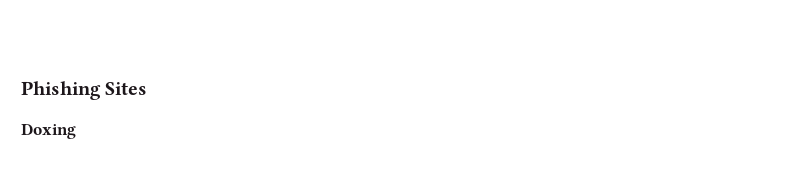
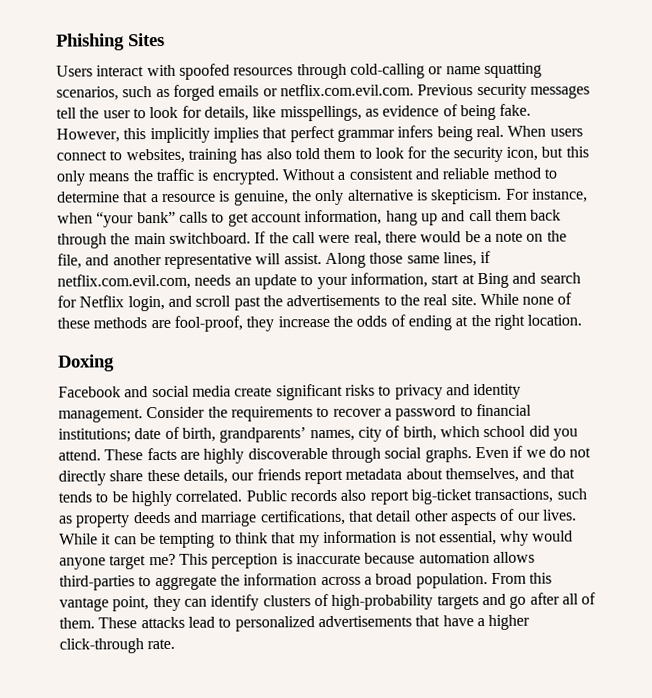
+ Users interact with spoofed resources through cold-calling or name squatting scenarios, such as forged emails or netflix.com.evil.com. Previous security messages tell the user to look for details, like misspellings, as evidence of being fake. However, this implicitly implies that perfect grammar infers being real. When users connect to websites, training has also told them to look for the security icon, but this only means the traffic is encrypted. Without a consistent and reliable method to determine that a resource is genuine, the only alternative is skepticism. For instance, when “your bank” calls to get account information, hang up and call them back through the main switchboard. If the call were real, there would be a note on the file, and another representative will assist. Along those same lines, if netflix.com.evil.com, needs an update to your information, start at Bing and search for Netflix login, and scroll past the advertisements to the real site. While none of these methods are fool-proof, they increase the odds of ending at the right location.
  Doxing
+ Facebook and social media create significant risks to privacy and identity management. Consider the requirements to recover a password to financial institutions; date of birth, grandparents’ names, city of birth, which school did you attend. These facts are highly discoverable through social graphs. Even if we do not directly share these details, our friends report metadata about themselves, and that tends to be highly correlated. Public records also report big-ticket transactions, such as property deeds and marriage certifications, that detail other aspects of our lives. While it can be tempting to think that my information is not essential, why would anyone target me? This perception is inaccurate because automation allows third-parties to aggregate the information across a broad population. From this vantage point, they can identify clusters of high-probability targets and go after all of them. These attacks lead to personalized advertisements that have a higher click-through rate.

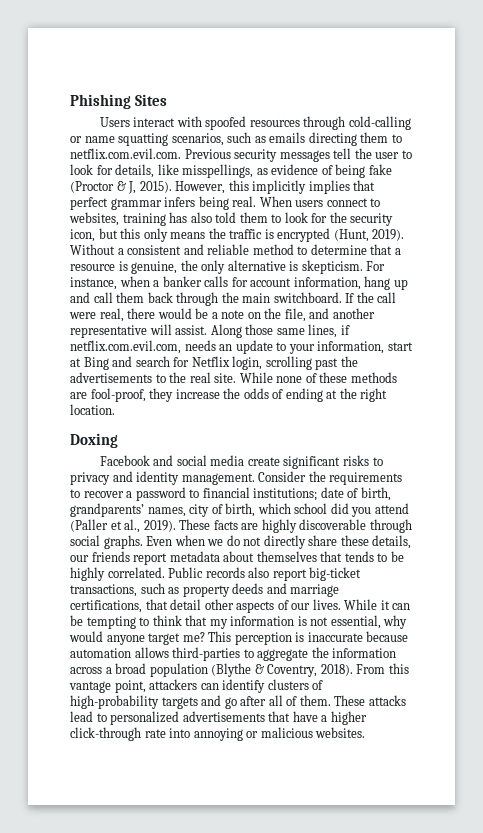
- Users interact with spoofed resources through cold-calling or name squatting scenarios, such as forged emails or netflix.com.evil.com. Previous security messages tell the user to look for details, like misspellings, as evidence of being fake.
+ Users interact with spoofed resources through cold-calling or name squatting scenarios, such as emails directing them to netflix.com.evil.com. Previous security messages tell the user to look for details, like misspellings, as evidence of being fake (Proctor & J, 2015).
- When users connect to websites, training has also told them to look for the security icon, but this only means the traffic is encrypted.
+ When users connect to websites, training has also told them to look for the security icon, but this only means the traffic is encrypted (Hunt, 2019).
- For instance, when “your bank” calls to get account information, hang up and call them back through the main switchboard.
+ For instance, when a banker calls for account information, hang up and call them back through the main switchboard.
- Along those same lines, if netflix.com.evil.com, needs an update to your information, start at Bing and search for Netflix login, and scroll past the advertisements to the real site.
+ Along those same lines, if netflix.com.evil.com, needs an update to your information, start at Bing and search for Netflix login, scrolling past the advertisements to the real site.
- Consider the requirements to recover a password to financial institutions; date of birth, grandparents’ names, city of birth, which school did you attend.
+ Consider the requirements to recover a password to financial institutions; date of birth, grandparents’ names, city of birth, which school did you attend (Paller et al., 2019).
- Even if we do not directly share these details, our friends report metadata about themselves, and that tends to be highly correlated.
+ Even when we do not directly share these details, our friends report metadata about themselves that tends to be highly correlated.
- This perception is inaccurate because automation allows third-parties to aggregate the information across a broad population.
+ This perception is inaccurate because automation allows third-parties to aggregate the information across a broad population (Blythe & Coventry, 2018).
- From this vantage point, they can identify clusters of high-probability targets and go after all of them.
+ From this vantage point, attackers can identify clusters of high-probability targets and go after all of them.
- These attacks lead to personalized advertisements that have a higher click-through rate.
+ These attacks lead to personalized advertisements that have a higher click-through rate into annoying or malicious websites.

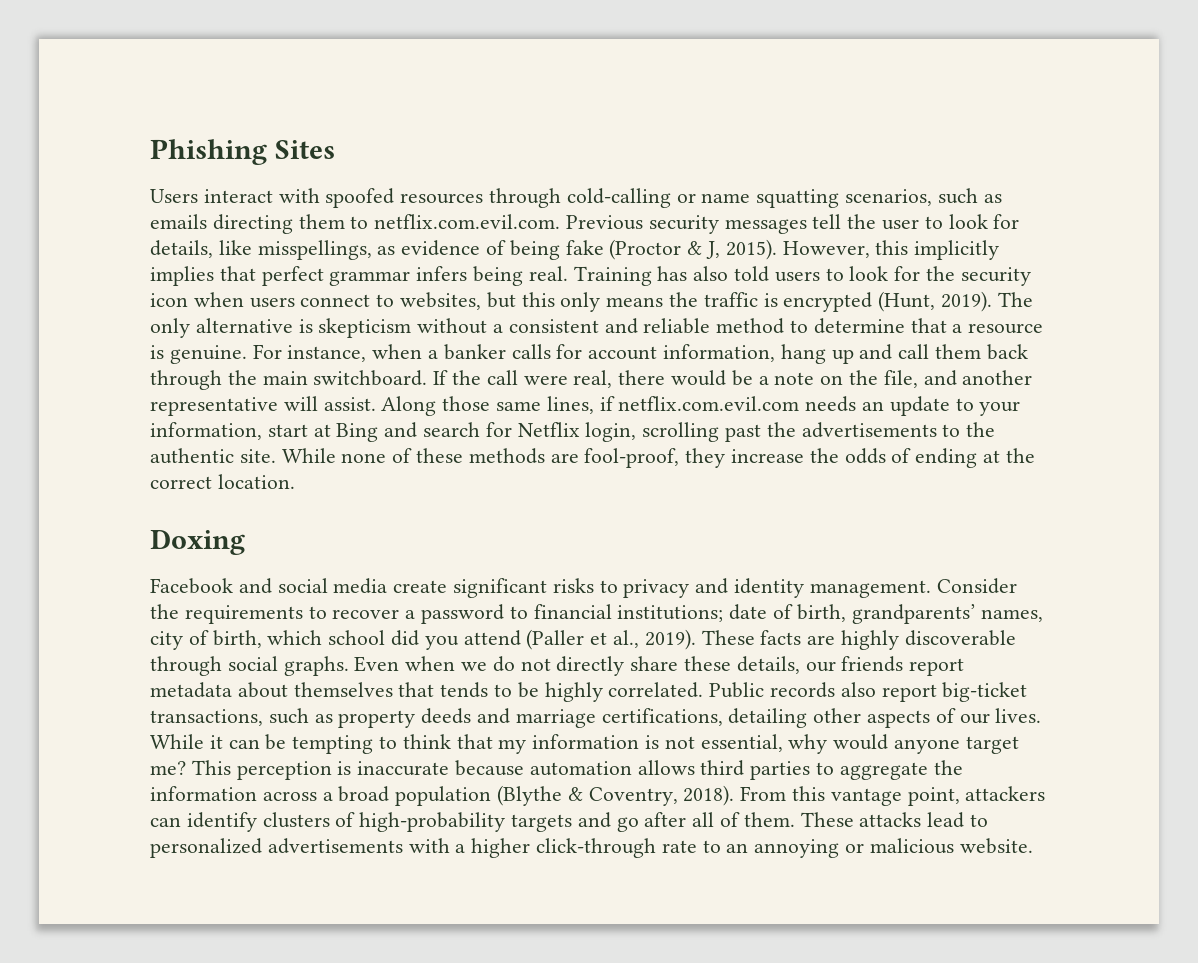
- When users connect to websites, training has also told them to look for the security icon, but this only means the traffic is encrypted (Hunt, 2019).
+ Training has also told users to look for the security icon when users connect to websites, but this only means the traffic is encrypted (Hunt, 2019).
- Without a consistent and reliable method to determine that a resource is genuine, the only alternative is skepticism.
+ The only alternative is skepticism without a consistent and reliable method to determine that a resource is genuine.
- Along those same lines, if netflix.com.evil.com, needs an update to your information, start at Bing and search for Netflix login, scrolling past the advertisements to the real site.
+ Along those same lines, if netflix.com.evil.com needs an update to your information, start at Bing and search for Netflix login, scrolling past the advertisements to the authentic site.
- While none of these methods are fool-proof, they increase the odds of ending at the right location.
+ While none of these methods are fool-proof, they increase the odds of ending at the correct location.
- Public records also report big-ticket transactions, such as property deeds and marriage certifications, that detail other aspects of our lives.
+ Public records also report big-ticket transactions, such as property deeds and marriage certifications, detailing other aspects of our lives.
- This perception is inaccurate because automation allows third-parties to aggregate the information across a broad population (Blythe & Coventry, 2018).
+ This perception is inaccurate because automation allows third parties to aggregate the information across a broad population (Blythe & Coventry, 2018).
- These attacks lead to personalized advertisements that have a higher click-through rate into annoying or malicious websites.
+ These attacks lead to personalized advertisements with a higher click-through rate to an annoying or malicious website.

